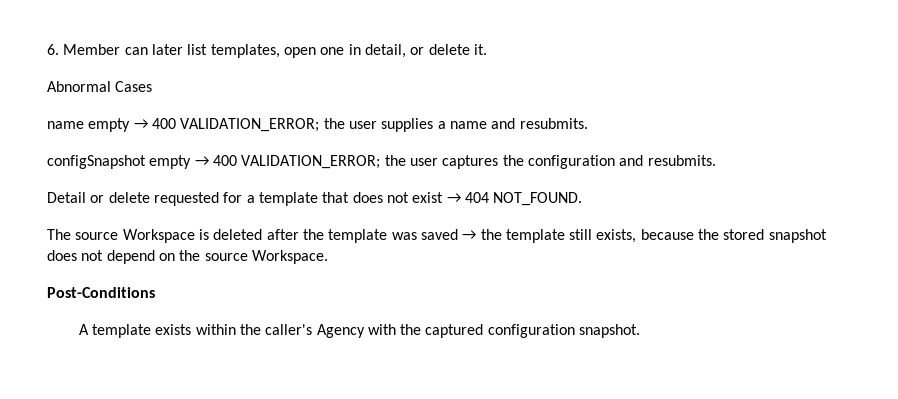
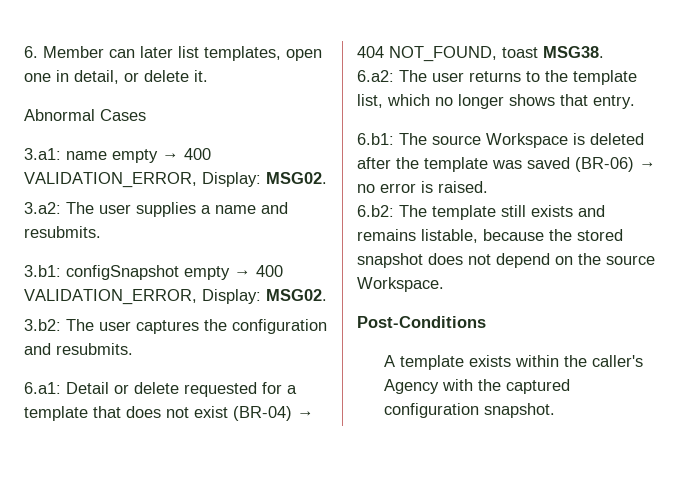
- name empty → 400 VALIDATION_ERROR; the user supplies a name and resubmits.
+ 3.a1: name empty → 400 VALIDATION_ERROR, Display: MSG02.
+ 3.a2: The user supplies a name and resubmits.
- configSnapshot empty → 400 VALIDATION_ERROR; the user captures the configuration and resubmits.
+ 3.b1: configSnapshot empty → 400 VALIDATION_ERROR, Display: MSG02.
+ 3.b2: The user captures the configuration and resubmits.
- Detail or delete requested for a template that does not exist → 404 NOT_FOUND.
- The source Workspace is deleted after the template was saved → the template still exists, because the stored snapshot does not depend on the source Workspace.
+ 6.a1: Detail or delete requested for a template that does not exist (BR-04) → 404 NOT_FOUND, toast MSG38.
+ 6.a2: The user returns to the template list, which no longer shows that entry.
+ 6.b1: The source Workspace is deleted after the template was saved (BR-06) → no error is raised.
+ 6.b2: The template still exists and remains listable, because the stored snapshot does not depend on the source Workspace.

